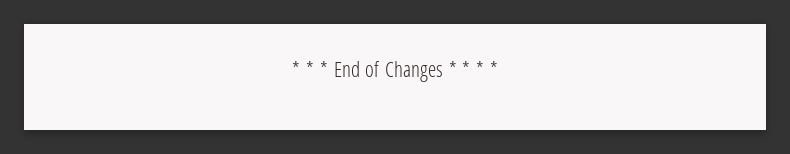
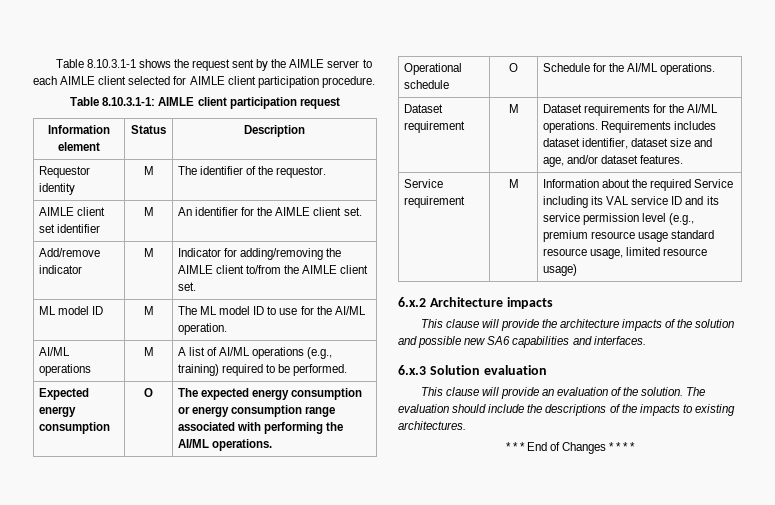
+ Table 8.10.3.1-1 shows the request sent by the AIMLE server to each AIMLE client selected for AIMLE client participation procedure.
+ Table 8.10.3.1-1: AIMLE client participation request
+ Information element | Status | Description
+ Requestor identity | M | The identifier of the requestor.
+ AIMLE client set identifier | M | An identifier for the AIMLE client set.
+ Add/remove indicator | M | Indicator for adding/removing the AIMLE client to/from the AIMLE client set.
+ ML model ID | M | The ML model ID to use for the AI/ML operation.
+ AI/ML operations | M | A list of AI/ML operations (e.g., training) required to be performed.
+ Expected energy consumption | O | The expected energy consumption or energy consumption range associated with performing the AI/ML operations.
+ Operational schedule | O | Schedule for the AI/ML operations.
+ Dataset requirement | M | Dataset requirements for the AI/ML operations. Requirements includes dataset identifier, dataset size and age, and/or dataset features.
+ Service requirement | M | Information about the required Service including its VAL service ID and its service permission level (e.g., premium resource usage standard resource usage, limited resource usage)
+ 6.x.2 Architecture impacts
+ This clause will provide the architecture impacts of the solution and possible new SA6 capabilities and interfaces.
+ 6.x.3 Solution evaluation
+ This clause will provide an evaluation of the solution. The evaluation should include the descriptions of the impacts to existing architectures.

